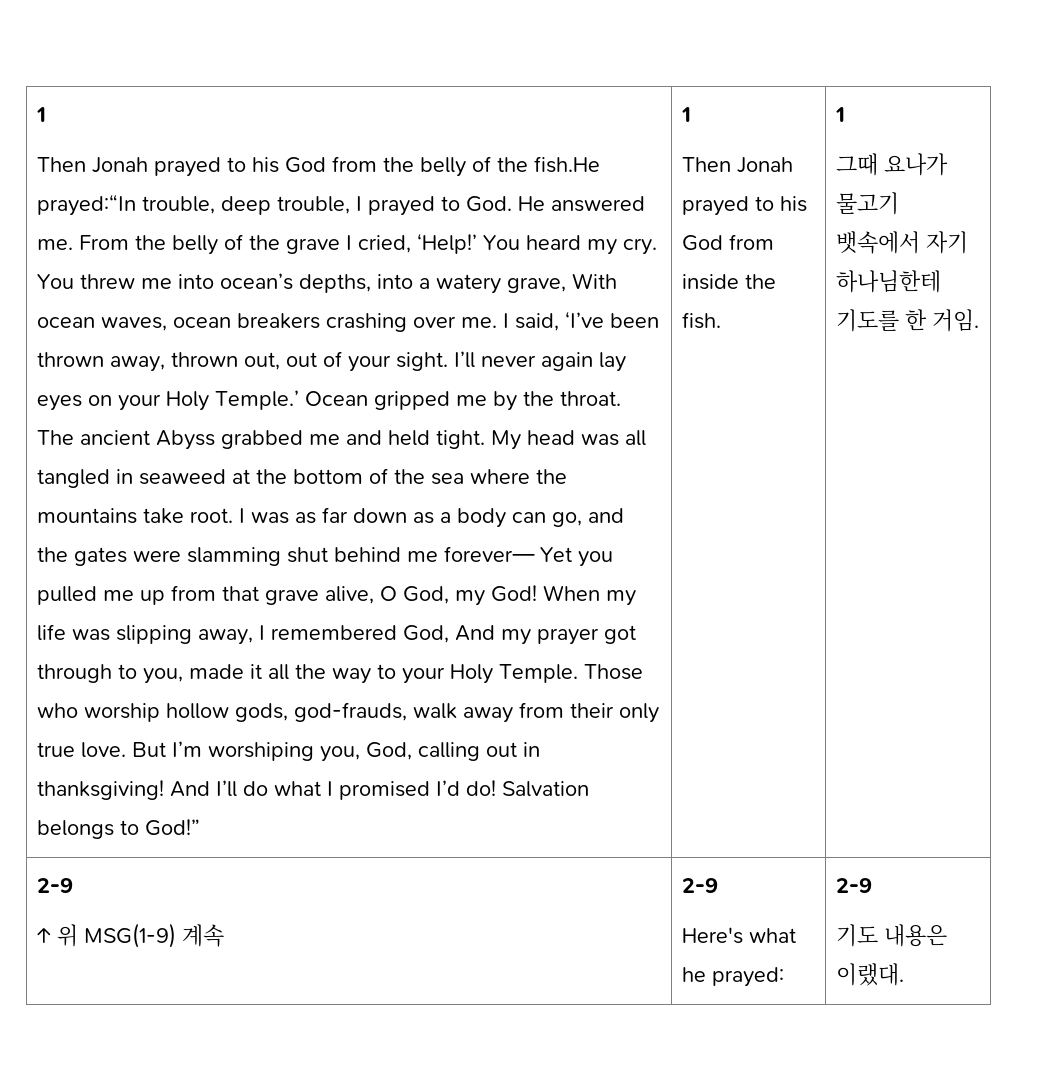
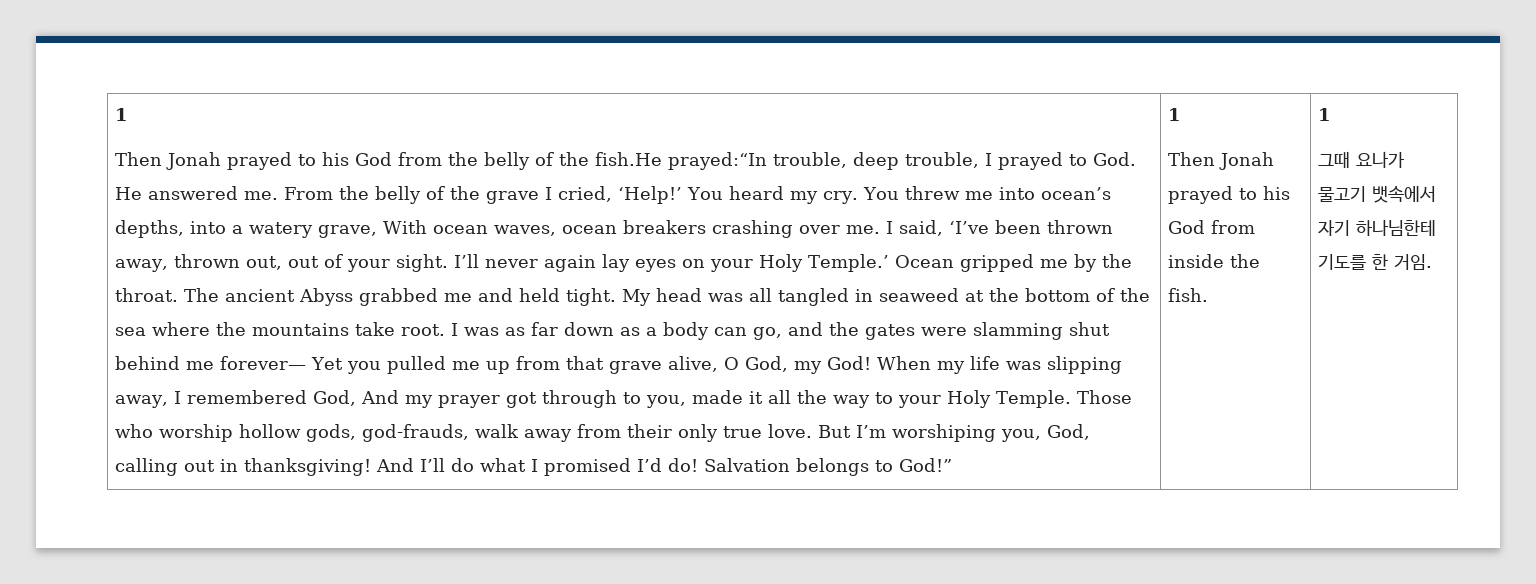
  그때 요나가 물고기 뱃속에서 자기 하나님한테 기도를 한 거임.
- 2-9
- ↑ 위 MSG(1-9) 계속 | 2-9
- Here's what he prayed: | 2-9
- 기도 내용은 이랬대.

